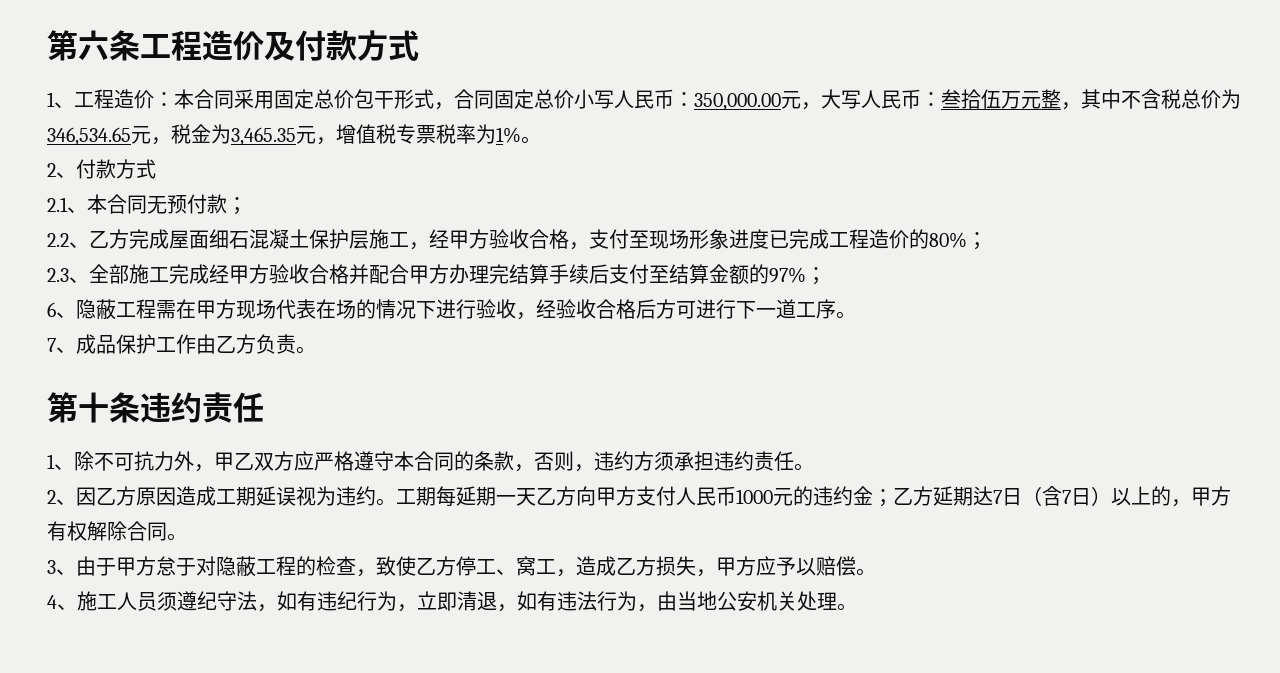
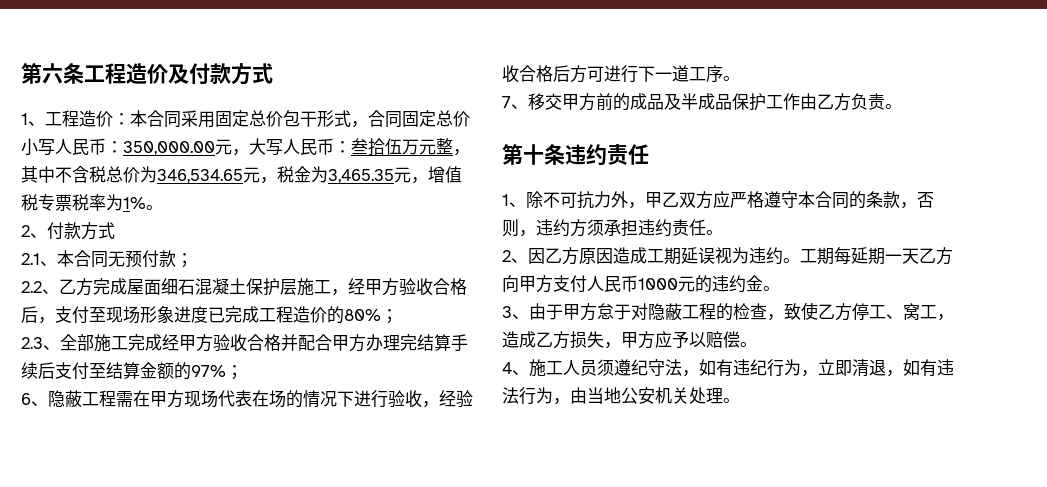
- 2.2、乙方完成屋面细石混凝土保护层施工，经甲方验收合格，支付至现场形象进度已完成工程造价的80%；
+ 2.2、乙方完成屋面细石混凝土保护层施工，经甲方验收合格后，支付至现场形象进度已完成工程造价的80%；
- 7、成品保护工作由乙方负责。
+ 7、移交甲方前的成品及半成品保护工作由乙方负责。
- 工期每延期一天乙方向甲方支付人民币1000元的违约金；乙方延期达7日（含7日）以上的，甲方有权解除合同。
+ 工期每延期一天乙方向甲方支付人民币1000元的违约金。

